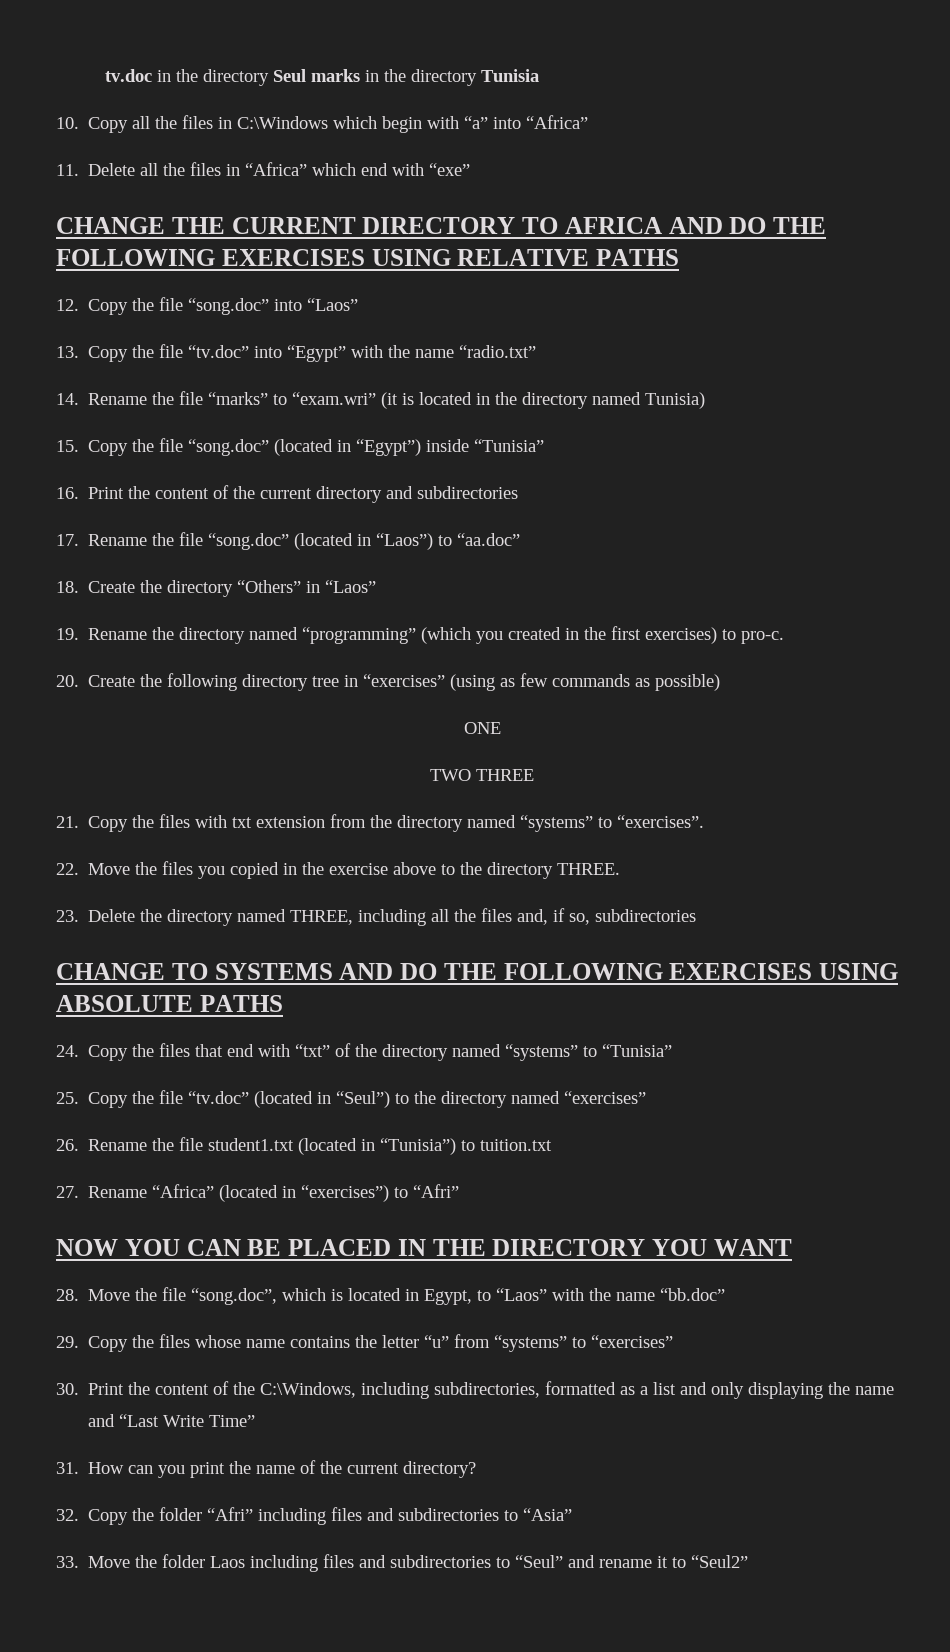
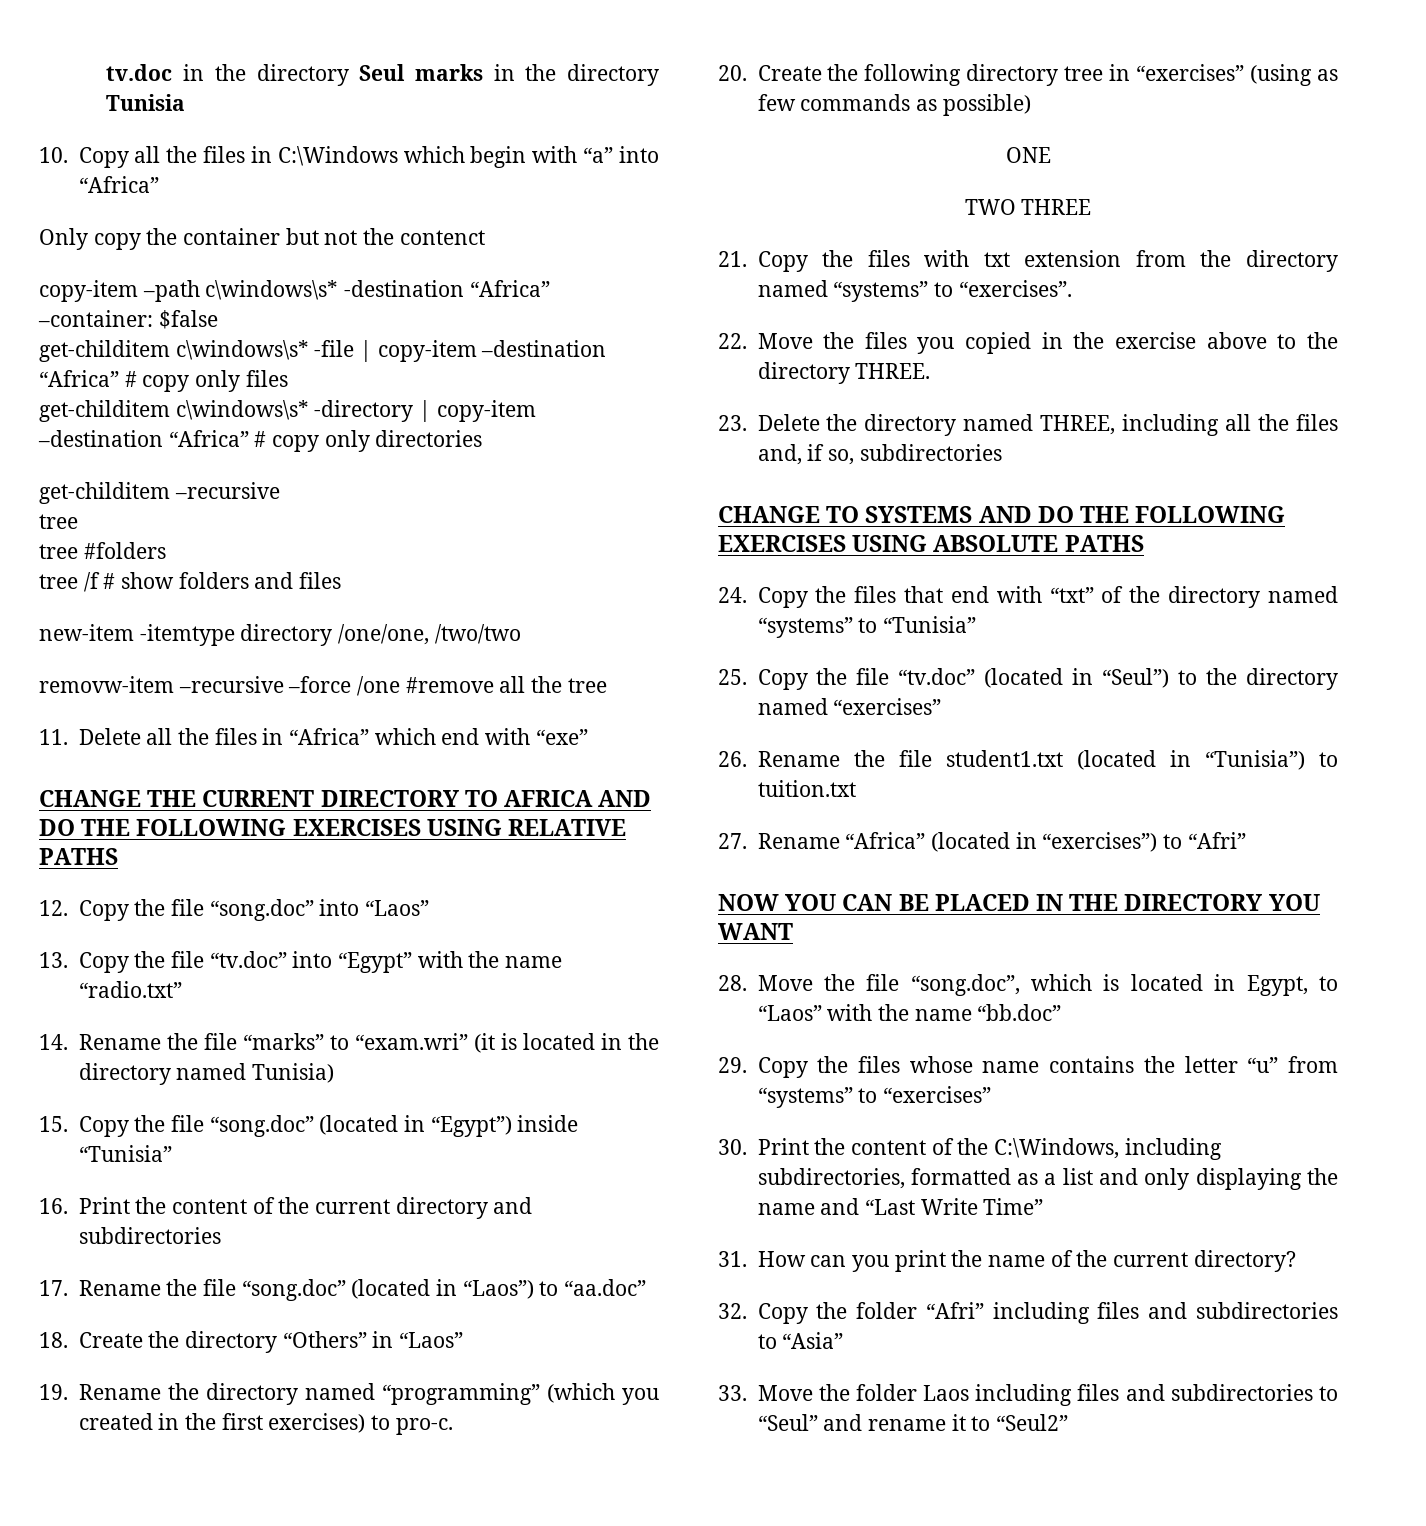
+ Only copy the container but not the contenct
+ copy-item –path c\windows\s* -destination “Africa” –container: $false
+ get-childitem c\windows\s* -file | copy-item –destination “Africa” # copy only files
+ get-childitem c\windows\s* -directory | copy-item –destination “Africa” # copy only directories
+ get-childitem –recursive
+ tree
+ tree #folders
+ tree /f # show folders and files
+ new-item -itemtype directory /one/one, /two/two
+ removw-item –recursive –force /one #remove all the tree

